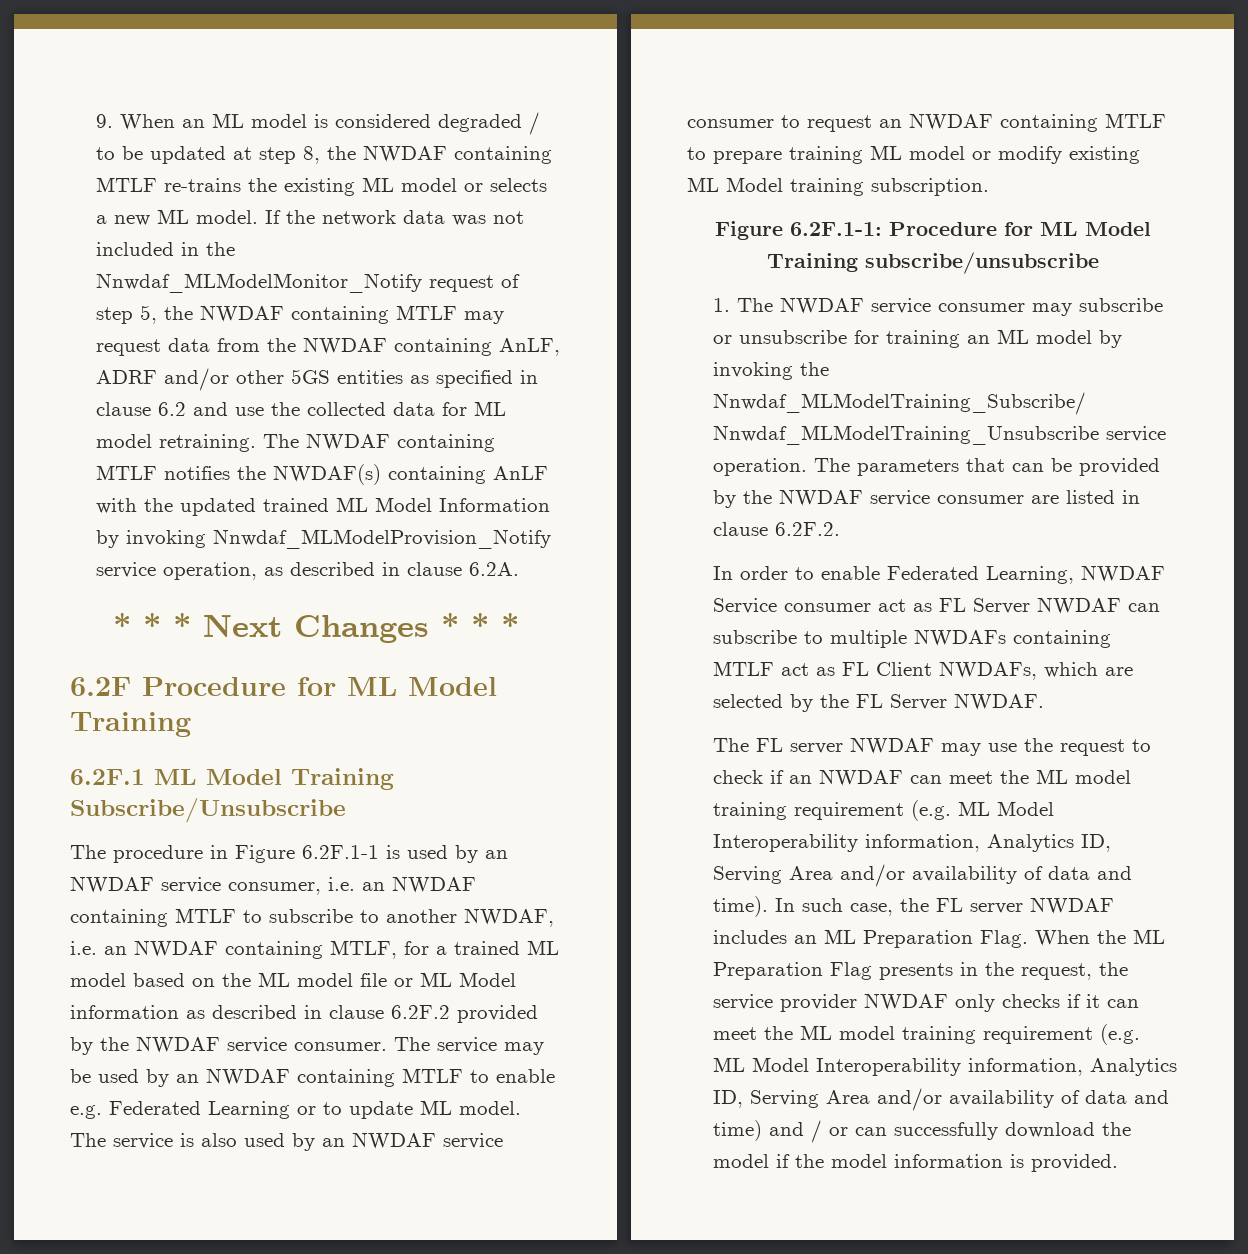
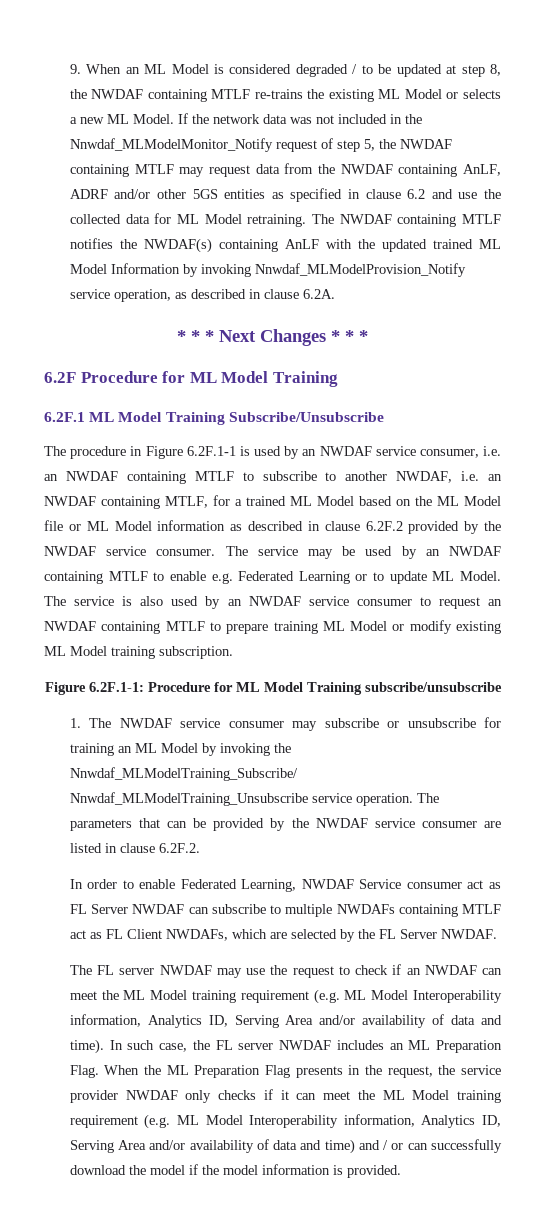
- 9. When an ML model is considered degraded / to be updated at step 8, the NWDAF containing MTLF re-trains the existing ML model or selects a new ML model.
+ 9. When an ML Model is considered degraded / to be updated at step 8, the NWDAF containing MTLF re-trains the existing ML Model or selects a new ML Model.
- If the network data was not included in the Nnwdaf_MLModelMonitor_Notify request of step 5, the NWDAF containing MTLF may request data from the NWDAF containing AnLF, ADRF and/or other 5GS entities as specified in clause 6.2 and use the collected data for ML model retraining.
+ If the network data was not included in the Nnwdaf_MLModelMonitor_Notify request of step 5, the NWDAF containing MTLF may request data from the NWDAF containing AnLF, ADRF and/or other 5GS entities as specified in clause 6.2 and use the collected data for ML Model retraining.
- The procedure in Figure 6.2F.1-1 is used by an NWDAF service consumer, i.e. an NWDAF containing MTLF to subscribe to another NWDAF, i.e. an NWDAF containing MTLF, for a trained ML model based on the ML model file or ML Model information as described in clause 6.2F.2 provided by the NWDAF service consumer.
+ The procedure in Figure 6.2F.1-1 is used by an NWDAF service consumer, i.e. an NWDAF containing MTLF to subscribe to another NWDAF, i.e. an NWDAF containing MTLF, for a trained ML Model based on the ML Model file or ML Model information as described in clause 6.2F.2 provided by the NWDAF service consumer.
- The service may be used by an NWDAF containing MTLF to enable e.g. Federated Learning or to update ML model.
+ The service may be used by an NWDAF containing MTLF to enable e.g. Federated Learning or to update ML Model.
- The service is also used by an NWDAF service consumer to request an NWDAF containing MTLF to prepare training ML model or modify existing ML Model training subscription.
+ The service is also used by an NWDAF service consumer to request an NWDAF containing MTLF to prepare training ML Model or modify existing ML Model training subscription.
- 1. The NWDAF service consumer may subscribe or unsubscribe for training an ML model by invoking the Nnwdaf_MLModelTraining_Subscribe/ Nnwdaf_MLModelTraining_Unsubscribe service operation.
+ 1. The NWDAF service consumer may subscribe or unsubscribe for training an ML Model by invoking the Nnwdaf_MLModelTraining_Subscribe/ Nnwdaf_MLModelTraining_Unsubscribe service operation.
- The FL server NWDAF may use the request to check if an NWDAF can meet the ML model training requirement (e.g. ML Model Interoperability information, Analytics ID, Serving Area and/or availability of data and time).
+ The FL server NWDAF may use the request to check if an NWDAF can meet the ML Model training requirement (e.g. ML Model Interoperability information, Analytics ID, Serving Area and/or availability of data and time).
- When the ML Preparation Flag presents in the request, the service provider NWDAF only checks if it can meet the ML model training requirement (e.g. ML Model Interoperability information, Analytics ID, Serving Area and/or availability of data and time) and / or can successfully download the model if the model information is provided.
+ When the ML Preparation Flag presents in the request, the service provider NWDAF only checks if it can meet the ML Model training requirement (e.g. ML Model Interoperability information, Analytics ID, Serving Area and/or availability of data and time) and / or can successfully download the model if the model information is provided.

